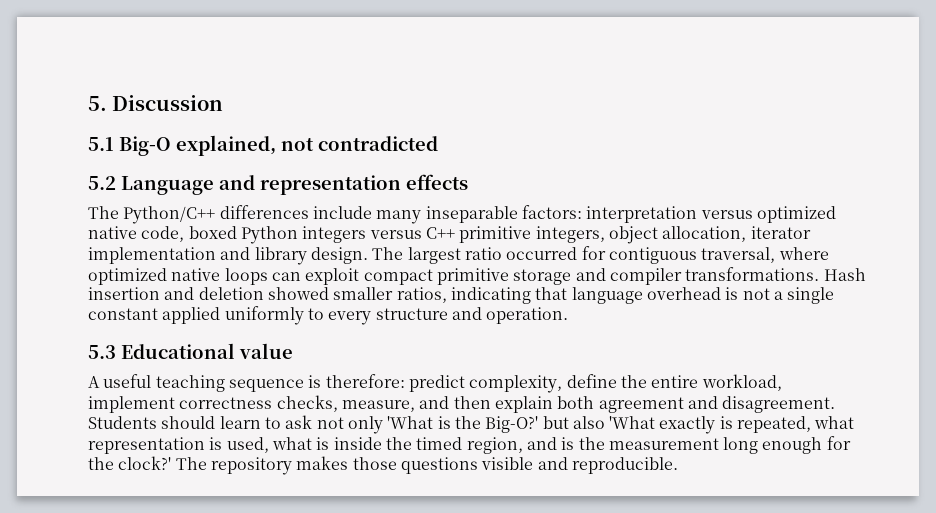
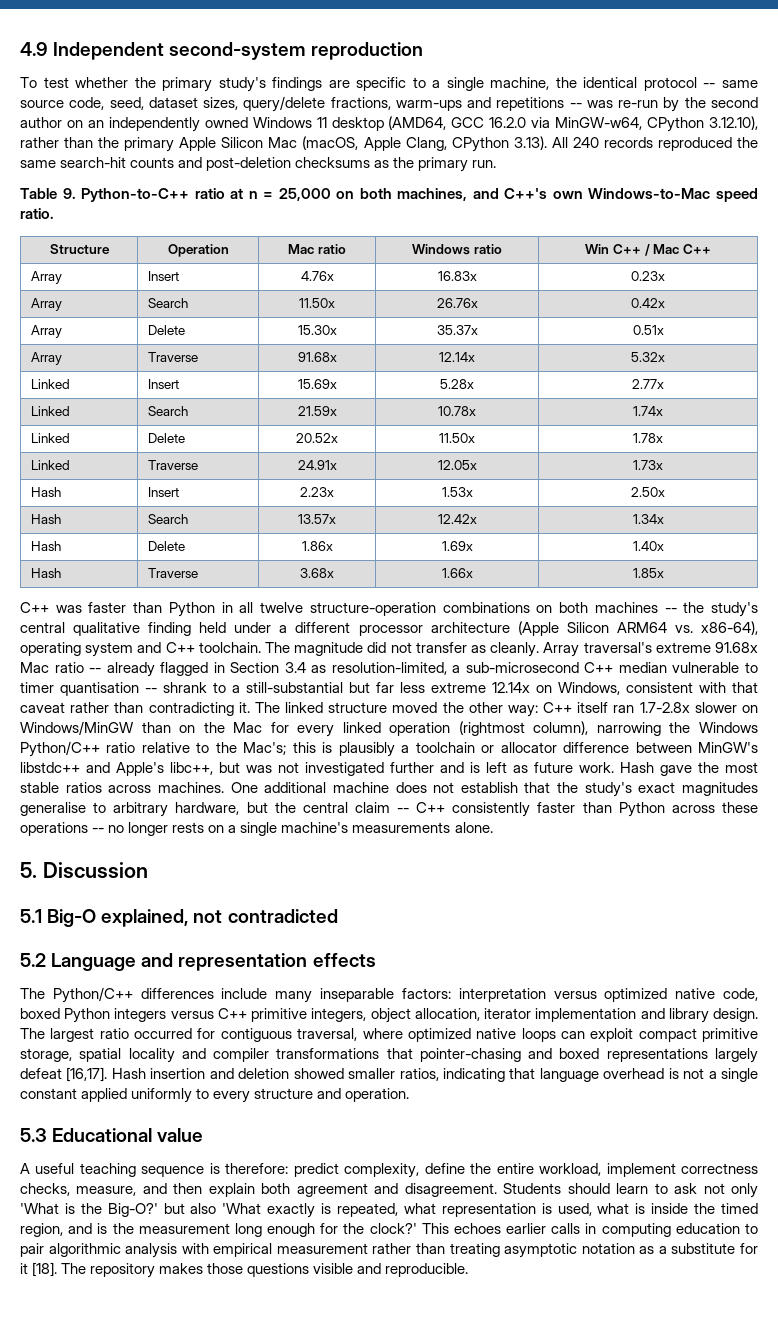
+ 4.9 Independent second-system reproduction
+ To test whether the primary study's findings are specific to a single machine, the identical protocol -- same source code, seed, dataset sizes, query/delete fractions, warm-ups and repetitions -- was re-run by the second author on an independently owned Windows 11 desktop (AMD64, GCC 16.2.0 via MinGW-w64, CPython 3.12.10), rather than the primary Apple Silicon Mac (macOS, Apple Clang, CPython 3.13). All 240 records reproduced the same search-hit counts and post-deletion checksums as the primary run.
+ Table 9. Python-to-C++ ratio at n = 25,000 on both machines, and C++'s own Windows-to-Mac speed ratio.
+ Structure | Operation | Mac ratio | Windows ratio | Win C++ / Mac C++
+ Array | Insert | 4.76x | 16.83x | 0.23x
+ Array | Search | 11.50x | 26.76x | 0.42x
+ Array | Delete | 15.30x | 35.37x | 0.51x
+ Array | Traverse | 91.68x | 12.14x | 5.32x
+ Linked | Insert | 15.69x | 5.28x | 2.77x
+ Linked | Search | 21.59x | 10.78x | 1.74x
+ Linked | Delete | 20.52x | 11.50x | 1.78x
+ Linked | Traverse | 24.91x | 12.05x | 1.73x
+ Hash | Insert | 2.23x | 1.53x | 2.50x
+ Hash | Search | 13.57x | 12.42x | 1.34x
+ Hash | Delete | 1.86x | 1.69x | 1.40x
+ Hash | Traverse | 3.68x | 1.66x | 1.85x
+ C++ was faster than Python in all twelve structure-operation combinations on both machines -- the study's central qualitative finding held under a different processor architecture (Apple Silicon ARM64 vs. x86-64), operating system and C++ toolchain. The magnitude did not transfer as cleanly. Array traversal's extreme 91.68x Mac ratio -- already flagged in Section 3.4 as resolution-limited, a sub-microsecond C++ median vulnerable to timer quantisation -- shrank to a still-substantial but far less extreme 12.14x on Windows, consistent with that caveat rather than contradicting it. The linked structure moved the other way: C++ itself ran 1.7-2.8x slower on Windows/MinGW than on the Mac for every linked operation (rightmost column), narrowing the Windows Python/C++ ratio relative to the Mac's; this is plausibly a toolchain or allocator difference between MinGW's libstdc++ and Apple's libc++, but was not investigated further and is left as future work. Hash gave the most stable ratios across machines. One additional machine does not establish that the study's exact magnitudes generalise to arbitrary hardware, but the central claim -- C++ consistently faster than Python across these operations -- no longer rests on a single machine's measurements alone.
- The largest ratio occurred for contiguous traversal, where optimized native loops can exploit compact primitive storage and compiler transformations.
+ The largest ratio occurred for contiguous traversal, where optimized native loops can exploit compact primitive storage, spatial locality and compiler transformations that pointer-chasing and boxed representations largely defeat [16,17].
+ This echoes earlier calls in computing education to pair algorithmic analysis with empirical measurement rather than treating asymptotic notation as a substitute for it [18].

